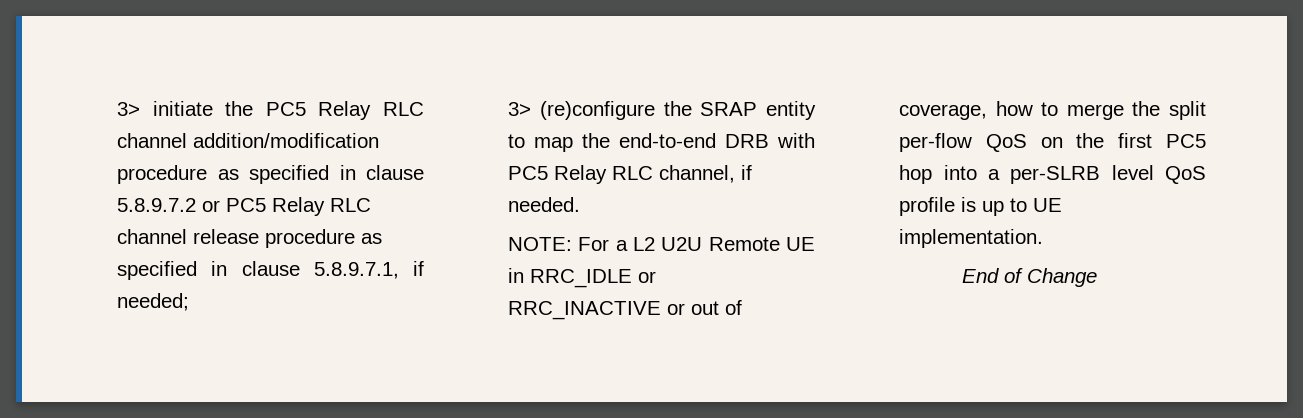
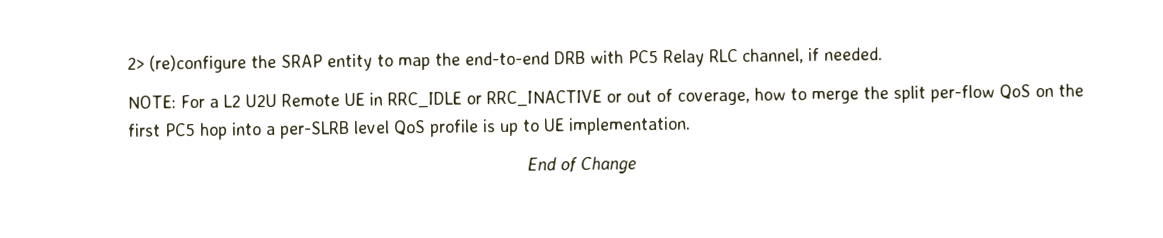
- 3> initiate the PC5 Relay RLC channel addition/modification procedure as specified in clause 5.8.9.7.2 or PC5 Relay RLC channel release procedure as specified in clause 5.8.9.7.1, if needed;
- 3> (re)configure the SRAP entity to map the end-to-end DRB with PC5 Relay RLC channel, if needed.
+ 2> (re)configure the SRAP entity to map the end-to-end DRB with PC5 Relay RLC channel, if needed.

